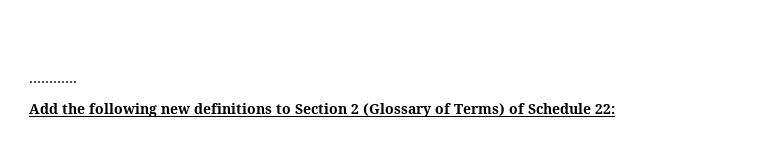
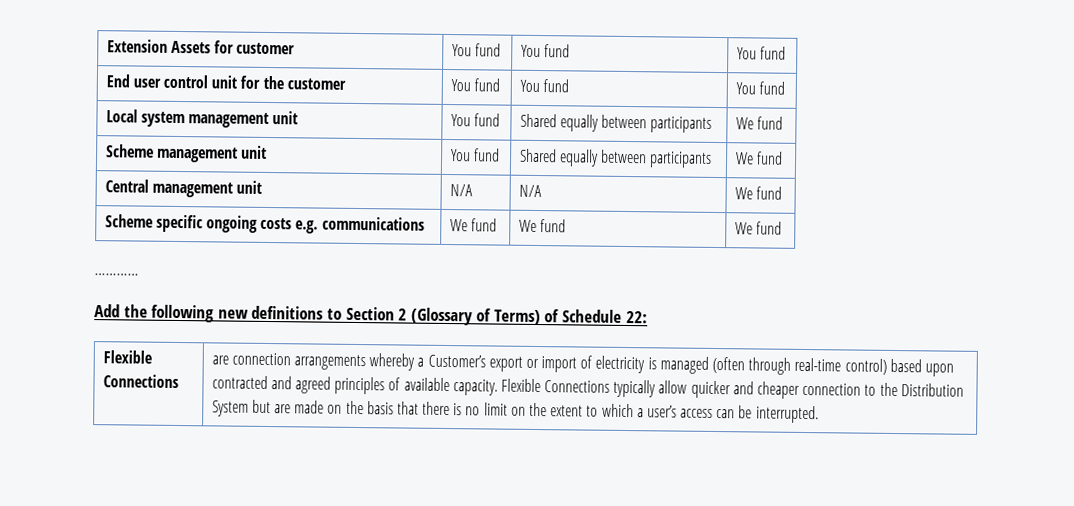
+ Extension Assets for customer | You fund | You fund | You fund
+ End user control unit for the customer | You fund | You fund | You fund
+ Local system management unit | You fund | Shared equally between participants | We fund
+ Scheme management unit | You fund | Shared equally between participants | We fund
+ Central management unit | N/A | N/A | We fund
+ Scheme specific ongoing costs e.g. communications | We fund | We fund | We fund
+ Flexible Connections | are connection arrangements whereby a Customer’s export or import of electricity is managed (often through real-time control) based upon contracted and agreed principles of available capacity. Flexible Connections typically allow quicker and cheaper connection to the Distribution System but are made on the basis that there is no limit on the extent to which a user’s access can be interrupted.

